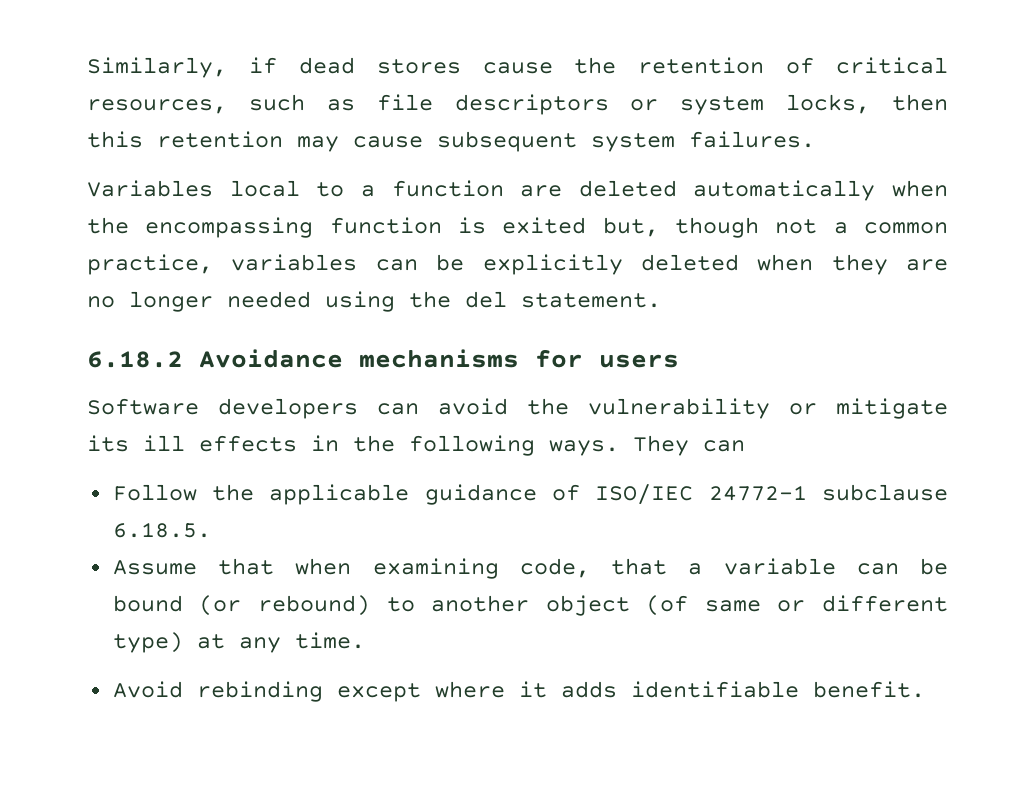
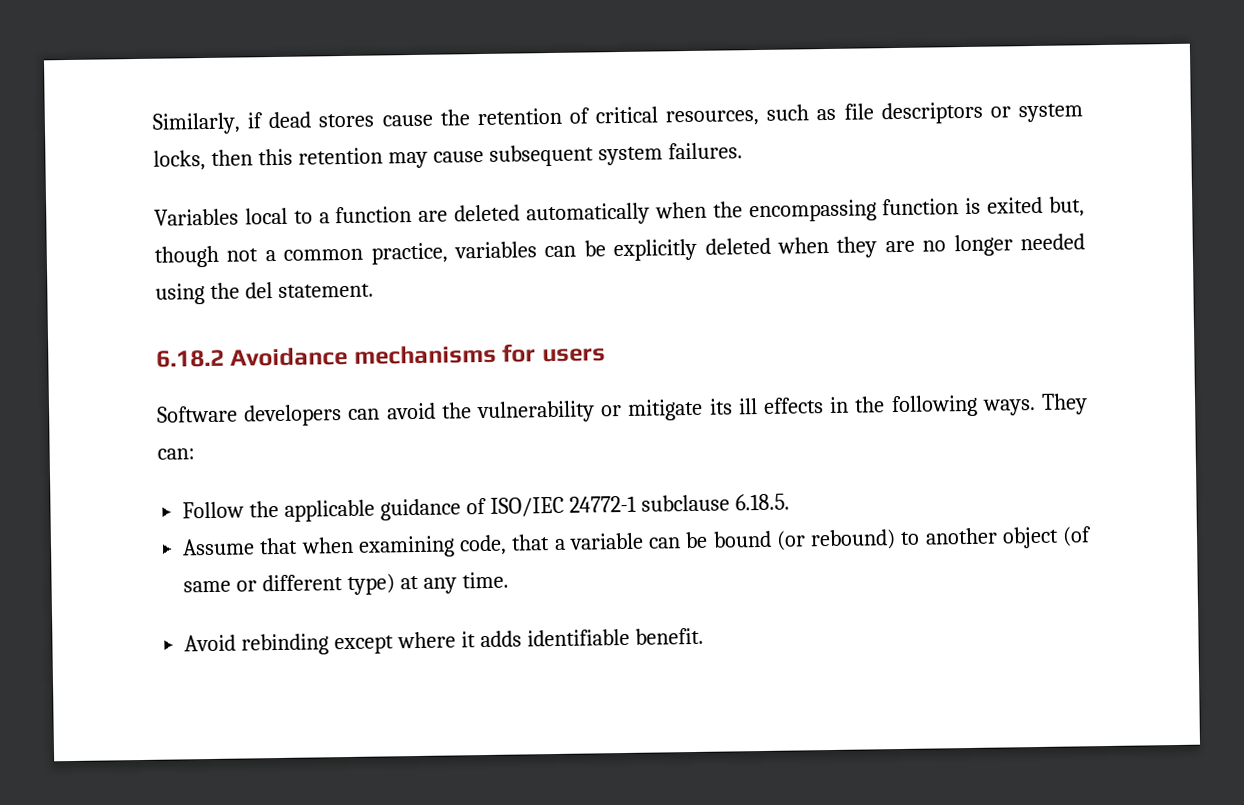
- They can
+ They can:

